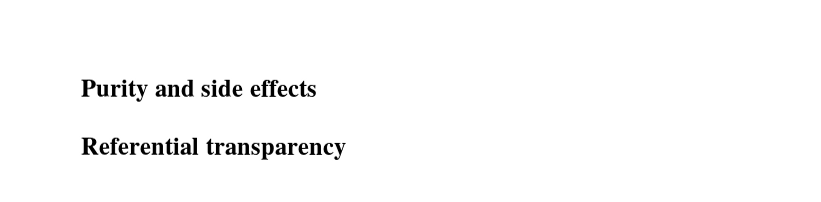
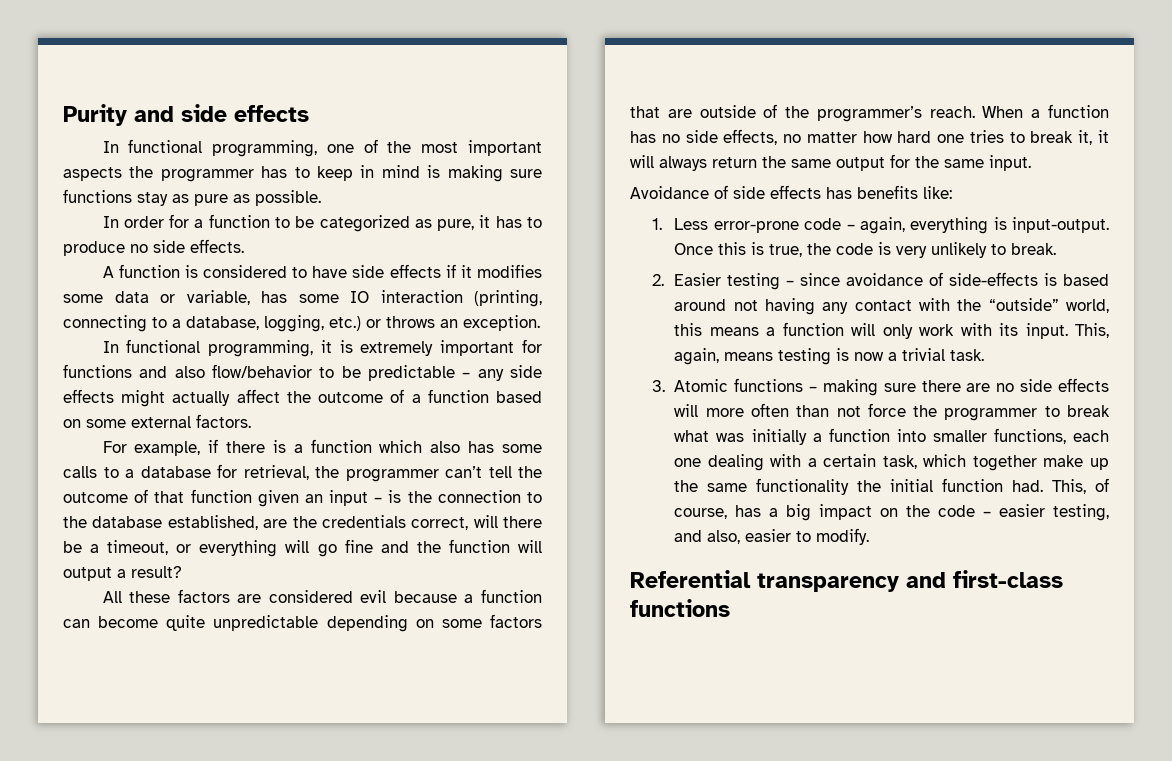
+ In functional programming, one of the most important aspects the programmer has to keep in mind is making sure functions stay as pure as possible.
+ In order for a function to be categorized as pure, it has to produce no side effects.
+ A function is considered to have side effects if it modifies some data or variable, has some IO interaction (printing, connecting to a database, logging, etc.) or throws an exception.
+ In functional programming, it is extremely important for functions and also flow/behavior to be predictable – any side effects might actually affect the outcome of a function based on some external factors.
+ For example, if there is a function which also has some calls to a database for retrieval, the programmer can’t tell the outcome of that function given an input – is the connection to the database established, are the credentials correct, will there be a timeout, or everything will go fine and the function will output a result?
+ All these factors are considered evil because a function can become quite unpredictable depending on some factors that are outside of the programmer’s reach. When a function has no side effects, no matter how hard one tries to break it, it will always return the same output for the same input.
+ Avoidance of side effects has benefits like:
+ 1. Less error-prone code – again, everything is input-output. Once this is true, the code is very unlikely to break.
+ 2. Easier testing – since avoidance of side-effects is based around not having any contact with the “outside” world, this means a function will only work with its input. This, again, means testing is now a trivial task.
+ 3. Atomic functions – making sure there are no side effects will more often than not force the programmer to break what was initially a function into smaller functions, each one dealing with a certain task, which together make up the same functionality the initial function had. This, of course, has a big impact on the code – easier testing, and also, easier to modify.
- Referential transparency
+ Referential transparency and first-class functions

